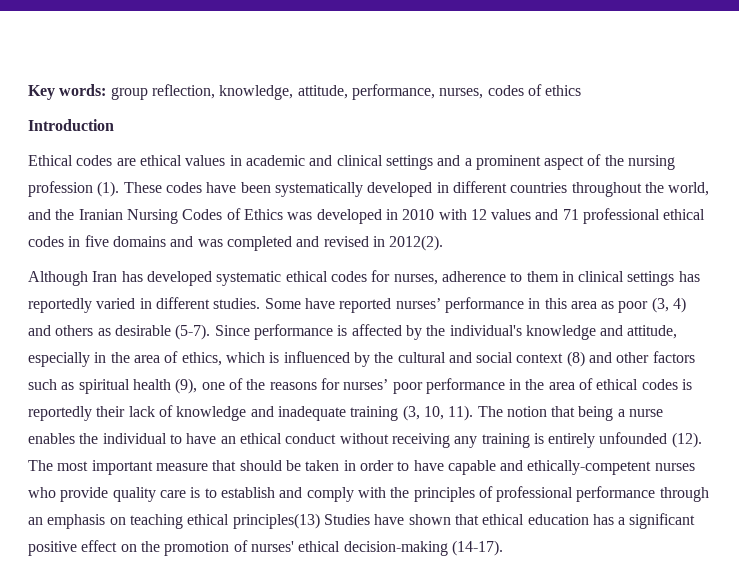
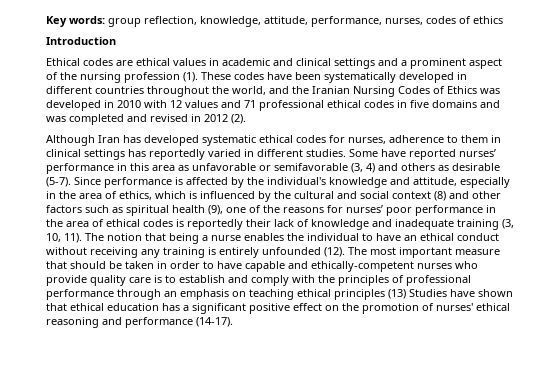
- These codes have been systematically developed in different countries throughout the world, and the Iranian Nursing Codes of Ethics was developed in 2010 with 12 values and 71 professional ethical codes in five domains and was completed and revised in 2012(2).
+ These codes have been systematically developed in different countries throughout the world, and the Iranian Nursing Codes of Ethics was developed in 2010 with 12 values and 71 professional ethical codes in five domains and was completed and revised in 2012 (2).
- Some have reported nurses’ performance in this area as poor (3, 4) and others as desirable (5-7).
+ Some have reported nurses’ performance in this area as unfavorable or semifavorable (3, 4) and others as desirable (5-7).
- The most important measure that should be taken in order to have capable and ethically-competent nurses who provide quality care is to establish and comply with the principles of professional performance through an emphasis on teaching ethical principles(13) Studies have shown that ethical education has a significant positive effect on the promotion of nurses' ethical decision-making (14-17).
+ The most important measure that should be taken in order to have capable and ethically-competent nurses who provide quality care is to establish and comply with the principles of professional performance through an emphasis on teaching ethical principles (13) Studies have shown that ethical education has a significant positive effect on the promotion of nurses' ethical reasoning and performance (14-17).

